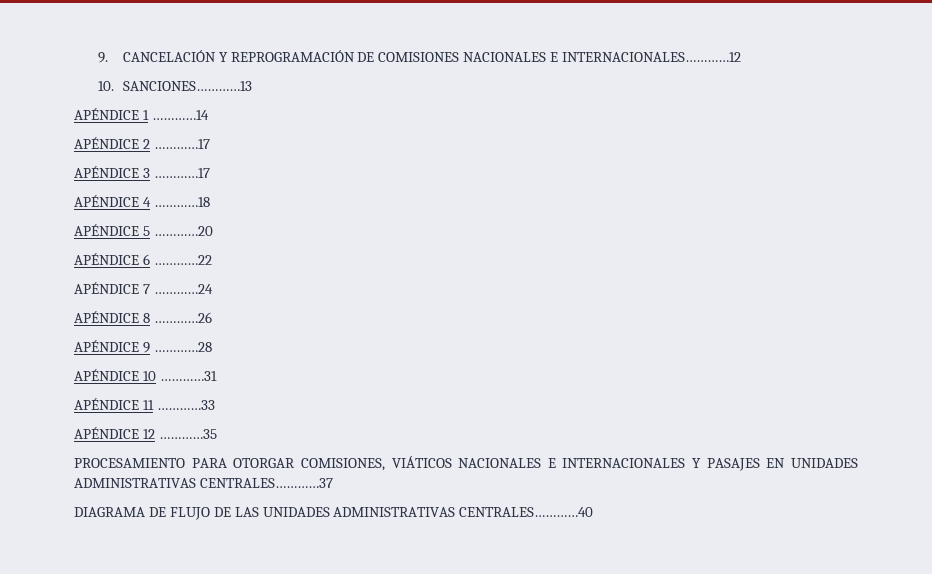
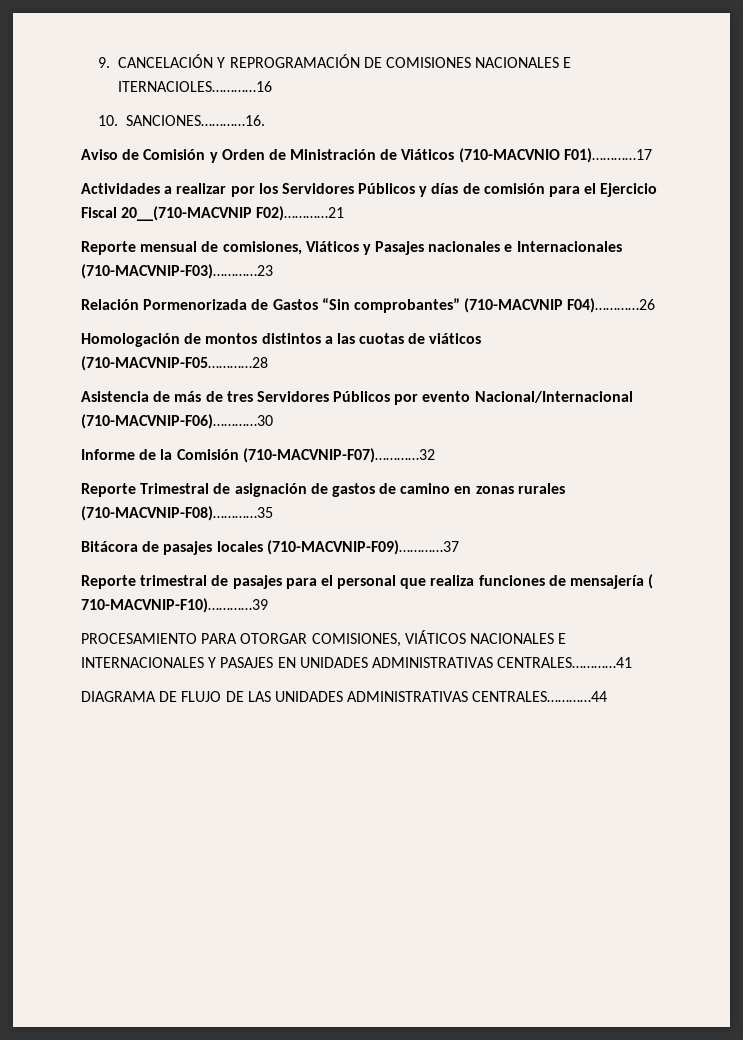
- 9. CANCELACIÓN Y REPROGRAMACIÓN DE COMISIONES NACIONALES E INTERNACIONALES…………12
+ 9. CANCELACIÓN Y REPROGRAMACIÓN DE COMISIONES NACIONALES E ITERNACIOLES…………16
- 10. SANCIONES…………13
- APÉNDICE 1 …………14
- APÉNDICE 2 …………17
- APÉNDICE 3 …………17
- APÉNDICE 4 …………18
- APÉNDICE 5 …………20
- APÉNDICE 6 …………22
- APÉNDICE 7 …………24
- APÉNDICE 8 …………26
- APÉNDICE 9 …………28
- APÉNDICE 10 …………31
- APÉNDICE 11 …………33
- APÉNDICE 12 …………35
+ 10. SANCIONES…………16.
+ Aviso de Comisión y Orden de Ministración de Viáticos (710-MACVNIO F01)…………17
+ Actividades a realizar por los Servidores Públicos y días de comisión para el Ejercicio Fiscal 20__(710-MACVNIP F02)…………21
+ Reporte mensual de comisiones, Viáticos y Pasajes nacionales e Internacionales (710-MACVNIP-F03)…………23
+ Relación Pormenorizada de Gastos “Sin comprobantes” (710-MACVNIP F04)…………26
+ Homologación de montos distintos a las cuotas de viáticos (710-MACVNIP-F05…………28
+ Asistencia de más de tres Servidores Públicos por evento Nacional/Internacional (710-MACVNIP-F06)…………30
+ Informe de la Comisión (710-MACVNIP-F07)…………32
+ Reporte Trimestral de asignación de gastos de camino en zonas rurales (710-MACVNIP-F08)…………35
+ Bitácora de pasajes locales (710-MACVNIP-F09)…………37
+ Reporte trimestral de pasajes para el personal que realiza funciones de mensajería ( 710-MACVNIP-F10)…………39
- PROCESAMIENTO PARA OTORGAR COMISIONES, VIÁTICOS NACIONALES E INTERNACIONALES Y PASAJES EN UNIDADES ADMINISTRATIVAS CENTRALES…………37
+ PROCESAMIENTO PARA OTORGAR COMISIONES, VIÁTICOS NACIONALES E INTERNACIONALES Y PASAJES EN UNIDADES ADMINISTRATIVAS CENTRALES…………41
- DIAGRAMA DE FLUJO DE LAS UNIDADES ADMINISTRATIVAS CENTRALES…………40
+ DIAGRAMA DE FLUJO DE LAS UNIDADES ADMINISTRATIVAS CENTRALES…………44

